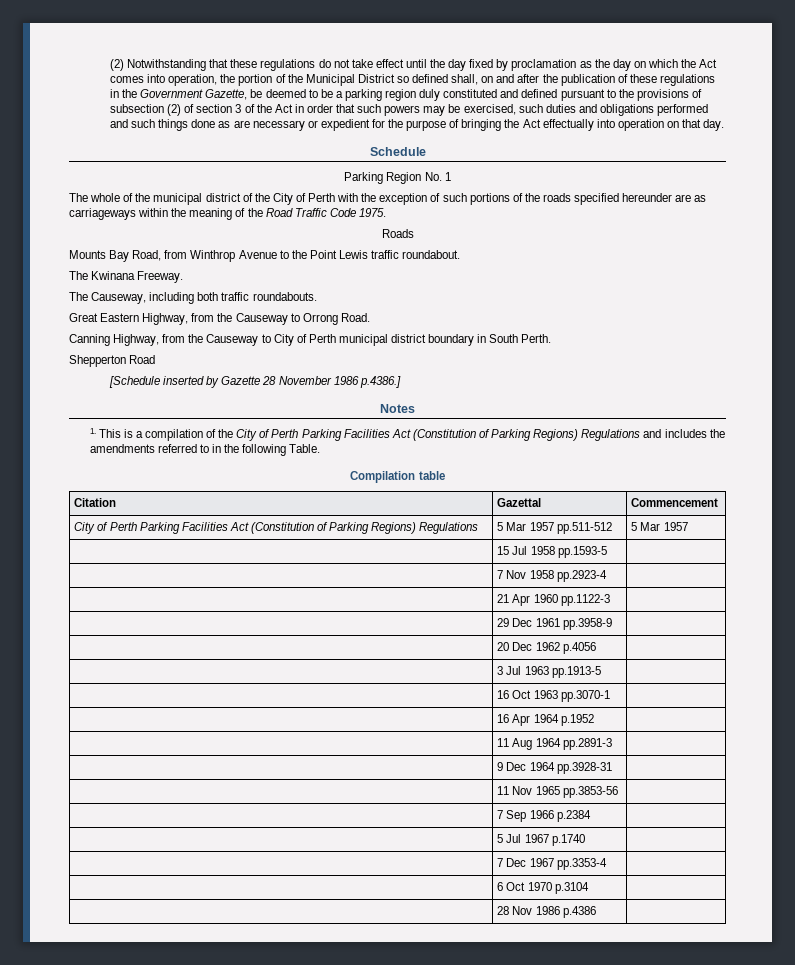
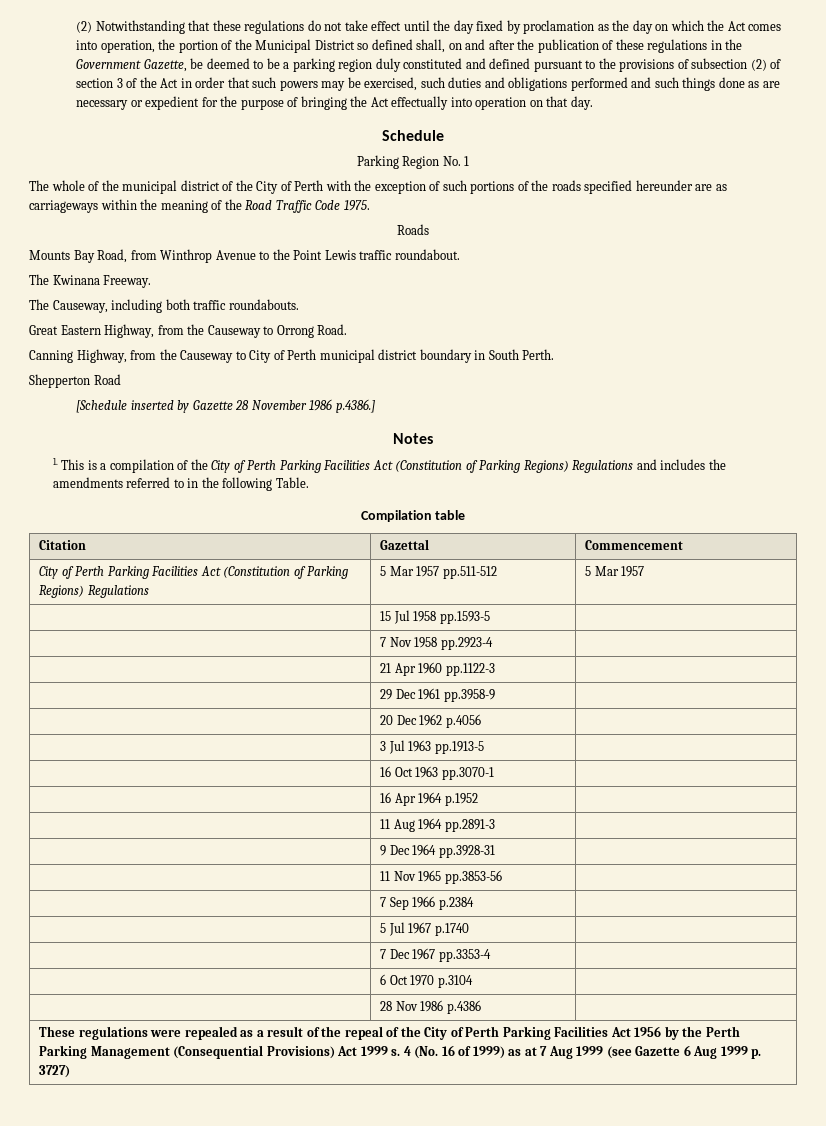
+ These regulations were repealed as a result of the repeal of the City of Perth Parking Facilities Act 1956 by the Perth Parking Management (Consequential Provisions) Act 1999 s. 4 (No. 16 of 1999) as at 7 Aug 1999 (see Gazette 6 Aug 1999 p. 3727)

